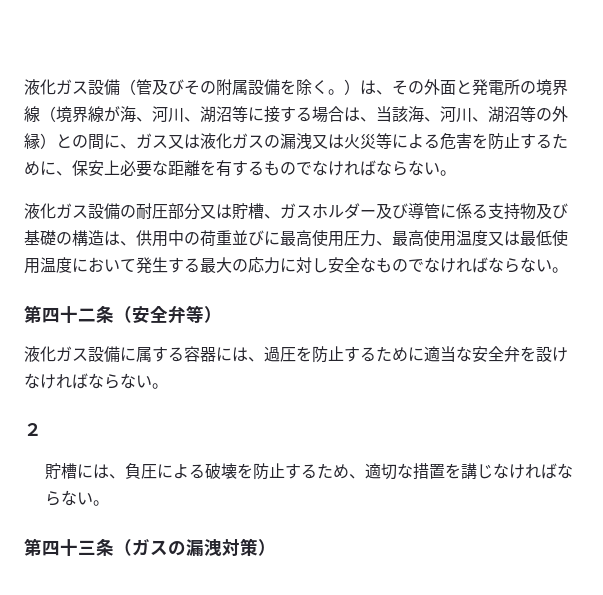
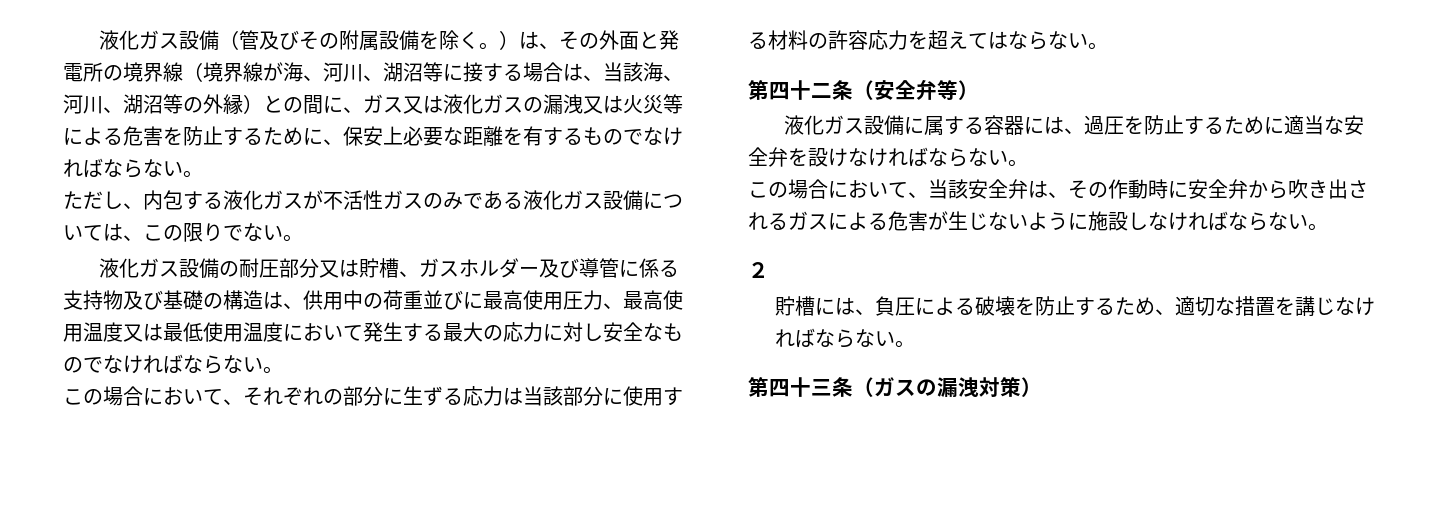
+ ただし、内包する液化ガスが不活性ガスのみである液化ガス設備については、この限りでない。
+ この場合において、それぞれの部分に生ずる応力は当該部分に使用する材料の許容応力を超えてはならない。
+ この場合において、当該安全弁は、その作動時に安全弁から吹き出されるガスによる危害が生じないように施設しなければならない。

